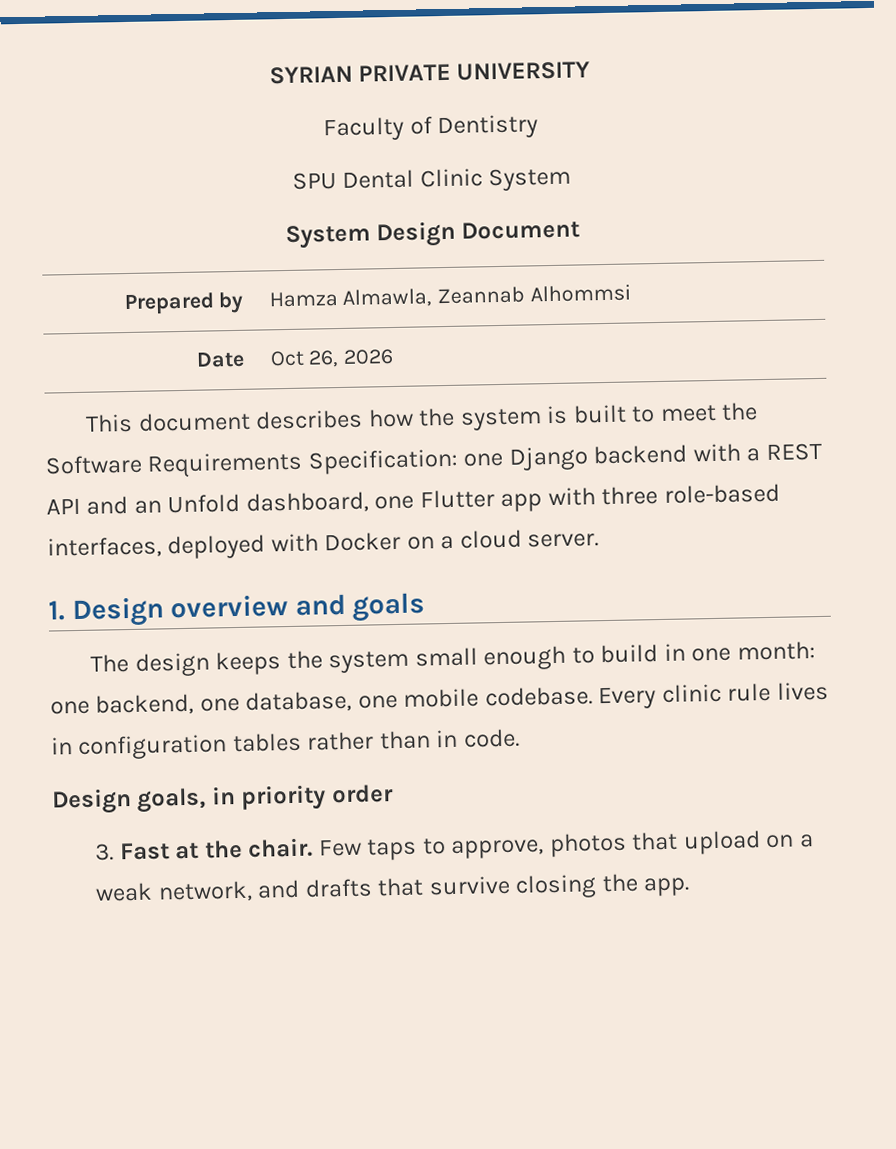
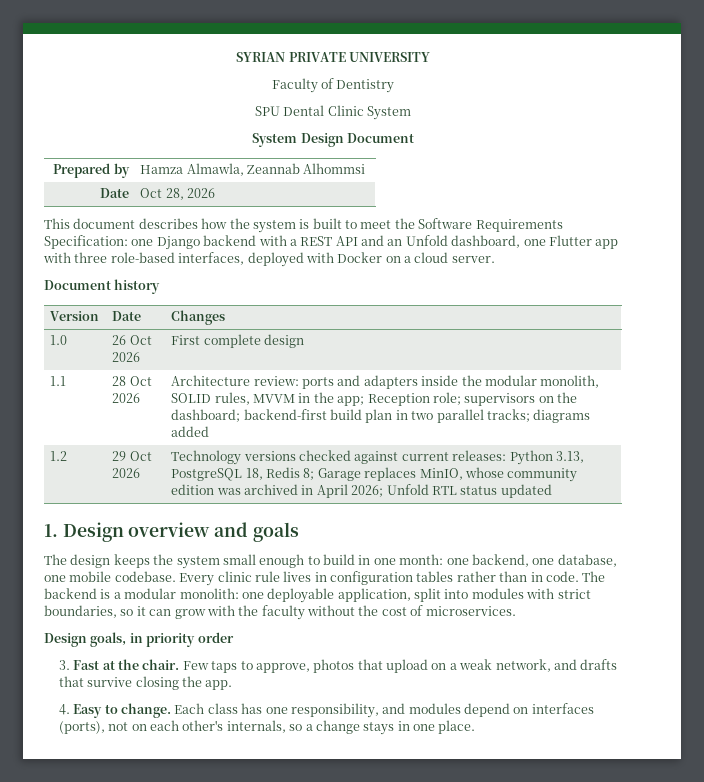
- Date | Oct 26, 2026
+ Date | Oct 28, 2026
+ Document history
+ Version | Date | Changes
+ 1.0 | 26 Oct 2026 | First complete design
+ 1.1 | 28 Oct 2026 | Architecture review: ports and adapters inside the modular monolith, SOLID rules, MVVM in the app; Reception role; supervisors on the dashboard; backend-first build plan in two parallel tracks; diagrams added
+ 1.2 | 29 Oct 2026 | Technology versions checked against current releases: Python 3.13, PostgreSQL 18, Redis 8; Garage replaces MinIO, whose community edition was archived in April 2026; Unfold RTL status updated
+ The backend is a modular monolith: one deployable application, split into modules with strict boundaries, so it can grow with the faculty without the cost of microservices.
+ 4. Easy to change. Each class has one responsibility, and modules depend on interfaces (ports), not on each other's internals, so a change stays in one place.

